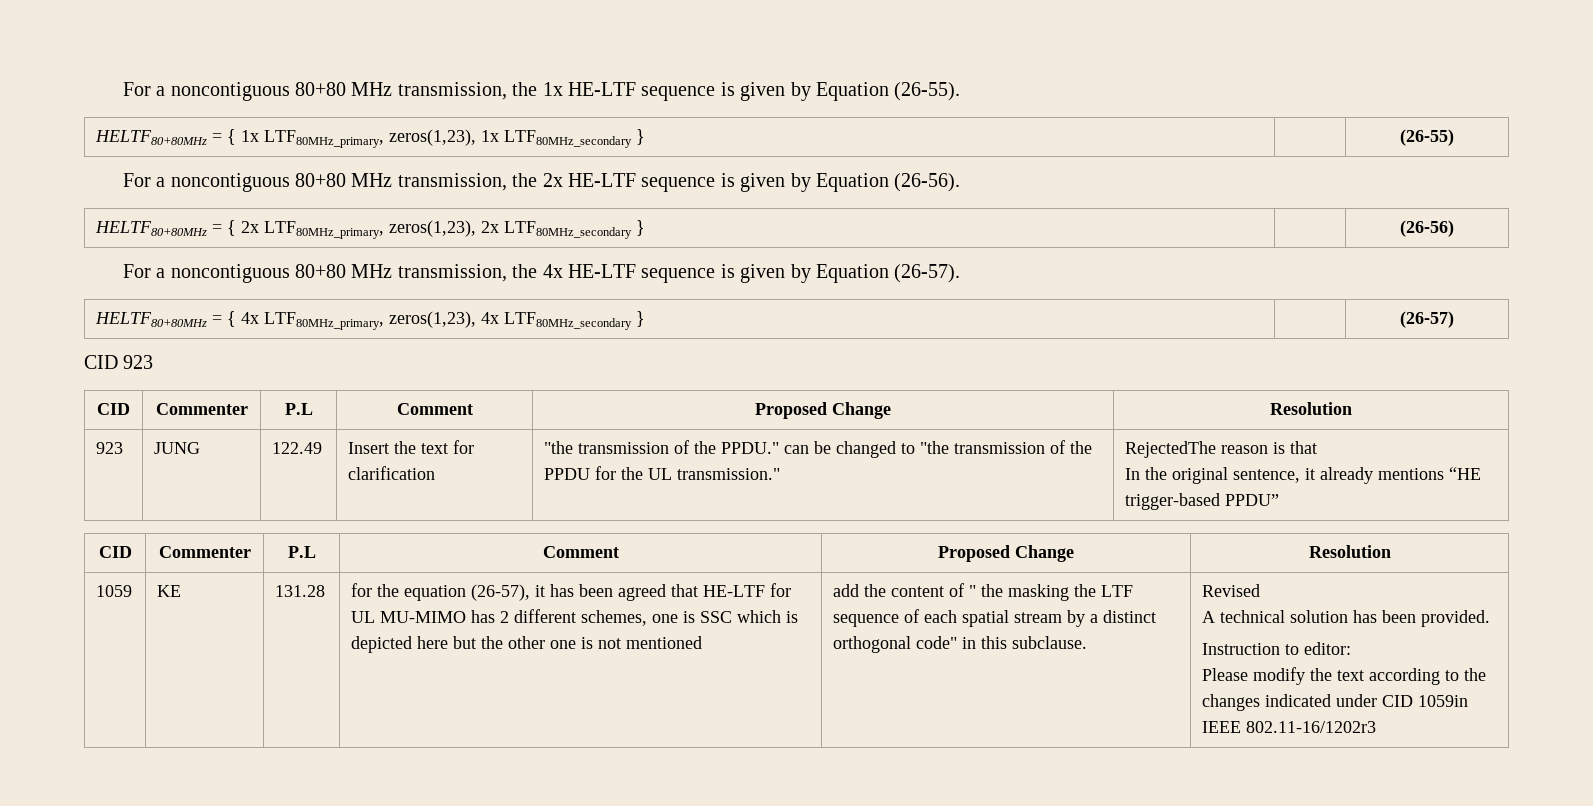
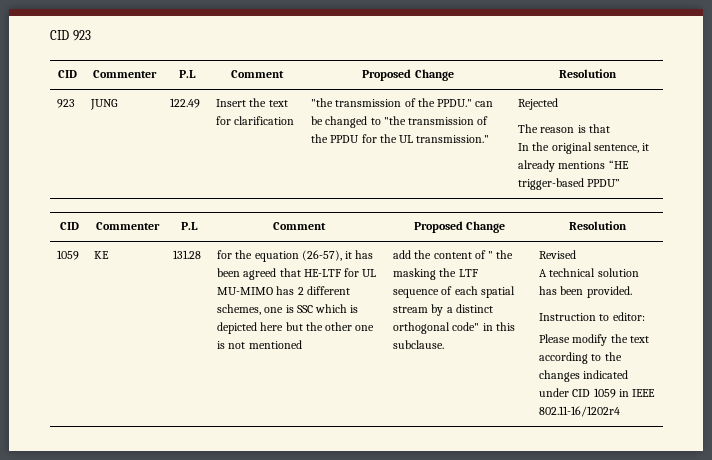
- For a noncontiguous 80+80 MHz transmission, the 1x HE-LTF sequence is given by Equation (26-55).
- HELTF80+80MHz = { 1x LTF80MHz_primary, zeros(1,23), 1x LTF80MHz_secondary } | | (26-55)
- For a noncontiguous 80+80 MHz transmission, the 2x HE-LTF sequence is given by Equation (26-56).
- HELTF80+80MHz = { 2x LTF80MHz_primary, zeros(1,23), 2x LTF80MHz_secondary } | | (26-56)
- For a noncontiguous 80+80 MHz transmission, the 4x HE-LTF sequence is given by Equation (26-57).
- HELTF80+80MHz = { 4x LTF80MHz_primary, zeros(1,23), 4x LTF80MHz_secondary } | | (26-57)
- RejectedThe reason is that
+ Rejected
+ The reason is that
- Please modify the text according to the changes indicated under CID 1059in IEEE 802.11-16/1202r3
+ Please modify the text according to the changes indicated under CID 1059 in IEEE 802.11-16/1202r4

